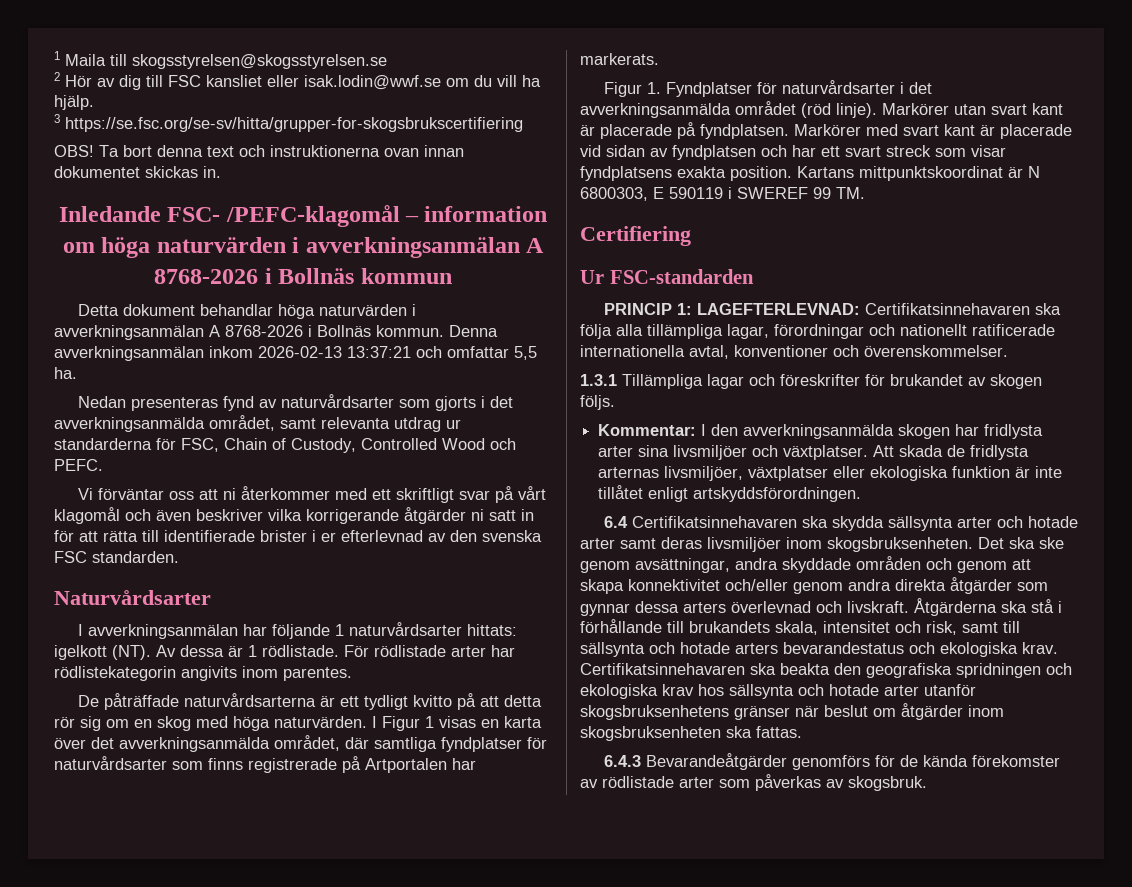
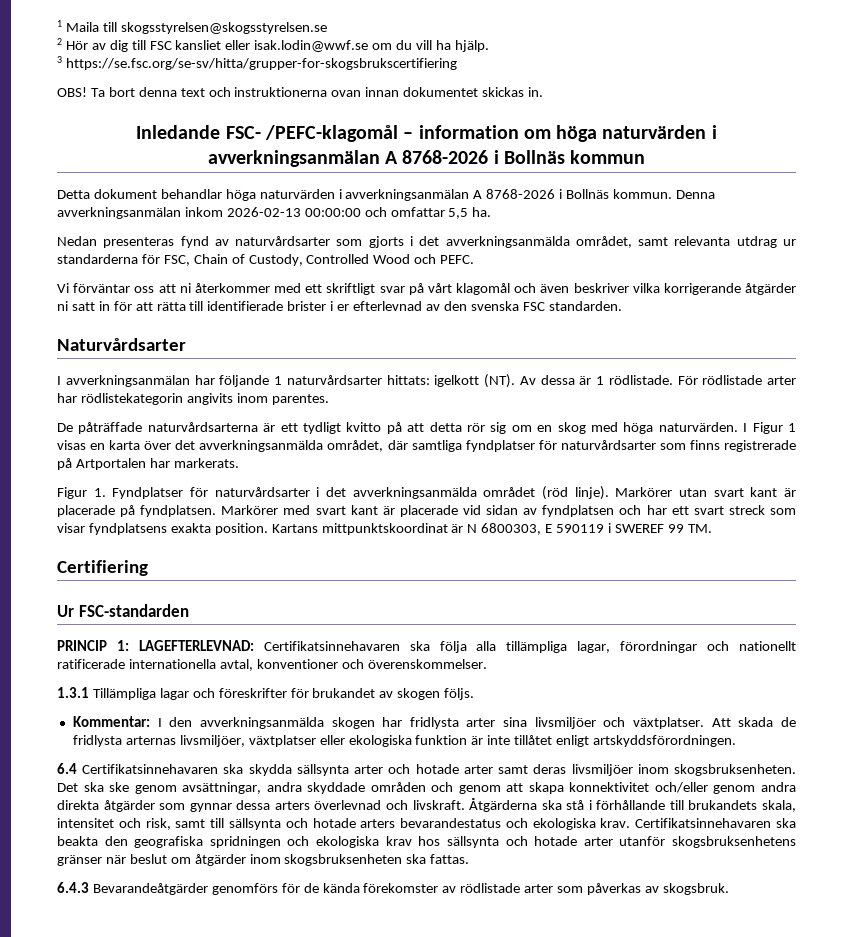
- Denna avverkningsanmälan inkom 2026-02-13 13:37:21 och omfattar 5,5 ha.
+ Denna avverkningsanmälan inkom 2026-02-13 00:00:00 och omfattar 5,5 ha.

